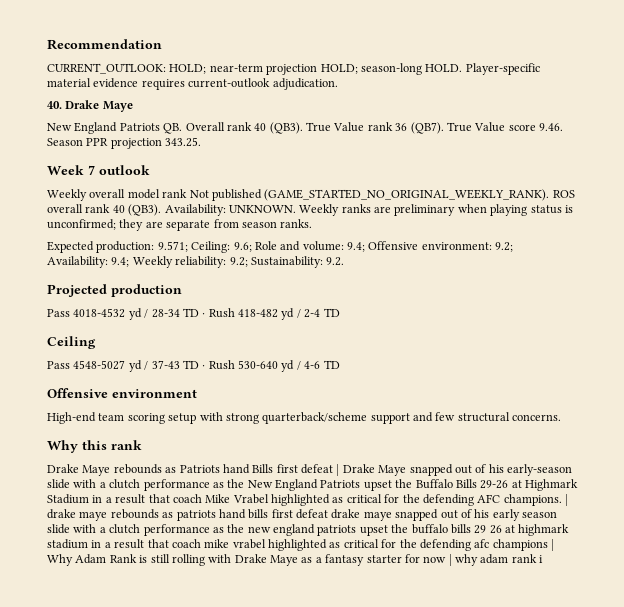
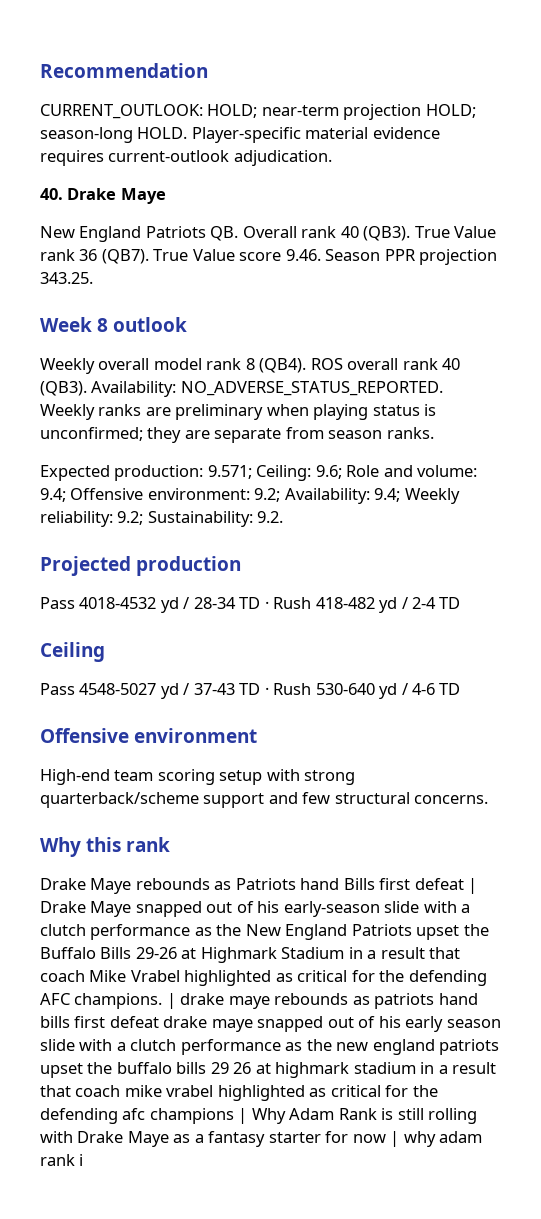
- Week 7 outlook
+ Week 8 outlook
- Weekly overall model rank Not published (GAME_STARTED_NO_ORIGINAL_WEEKLY_RANK).
+ Weekly overall model rank 8 (QB4).
- Availability: UNKNOWN.
+ Availability: NO_ADVERSE_STATUS_REPORTED.

